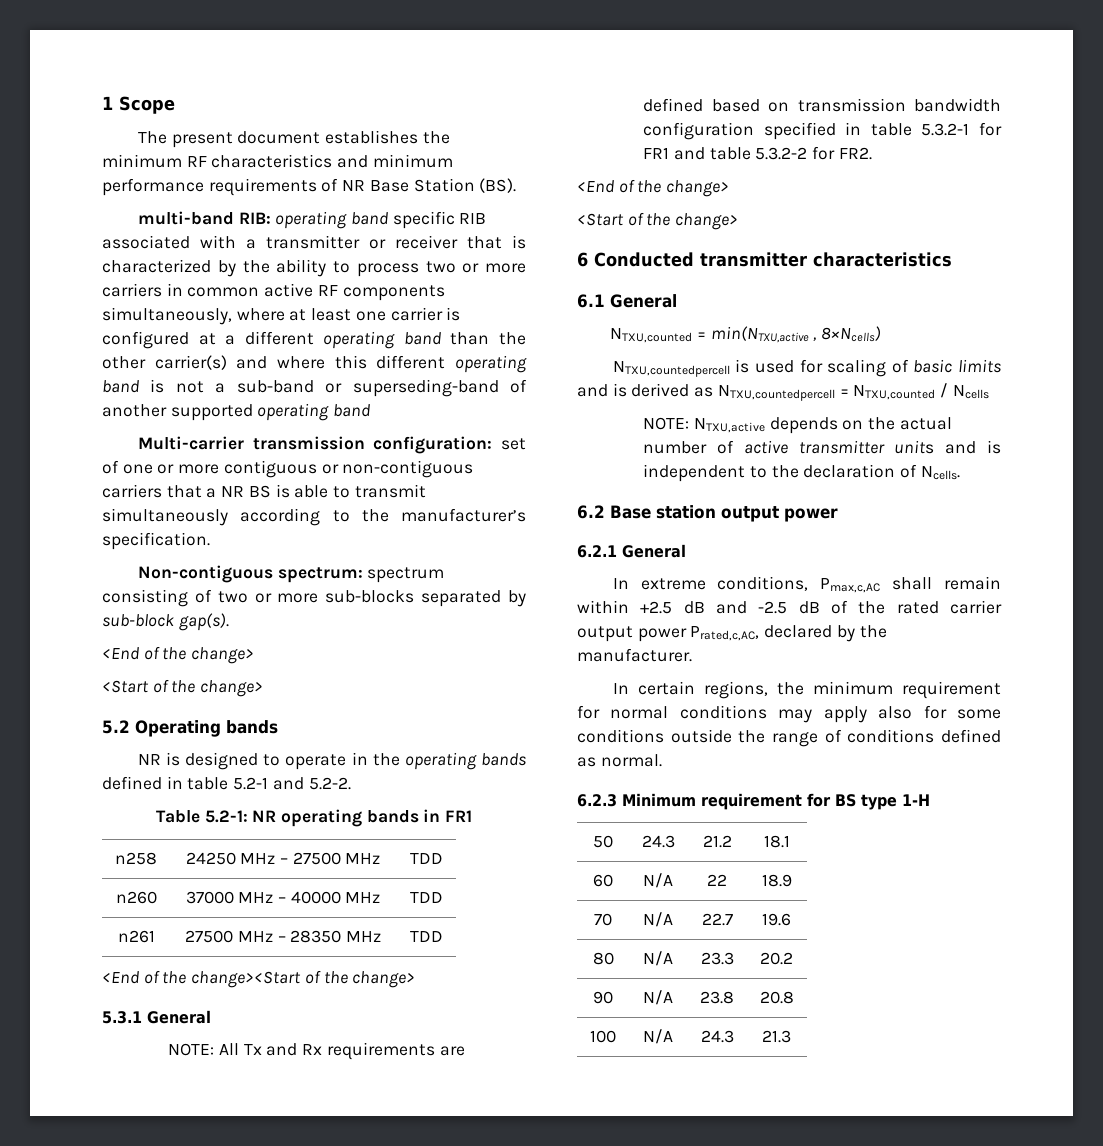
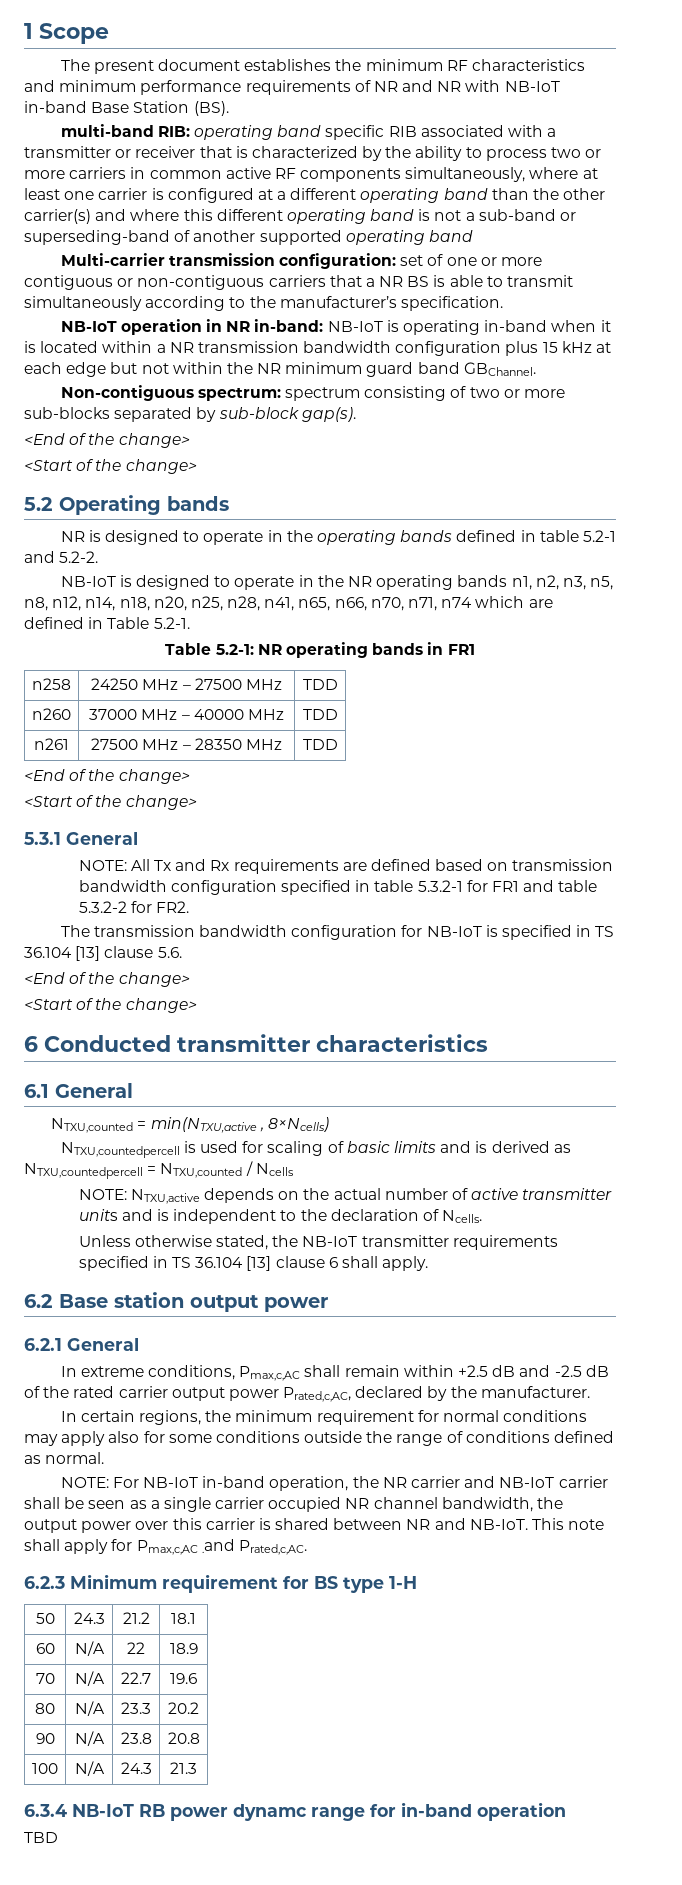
- The present document establishes the minimum RF characteristics and minimum performance requirements of NR Base Station (BS).
+ The present document establishes the minimum RF characteristics and minimum performance requirements of NR and NR with NB-IoT in-band Base Station (BS).
+ NB-IoT operation in NR in-band: NB-IoT is operating in-band when it is located within a NR transmission bandwidth configuration plus 15 kHz at each edge but not within the NR minimum guard band GBChannel.
+ NB-IoT is designed to operate in the NR operating bands n1, n2, n3, n5, n8, n12, n14, n18, n20, n25, n28, n41, n65, n66, n70, n71, n74 which are defined in Table 5.2-1.
  n261 | 27500 MHz – 28350 MHz | TDD
- <End of the change><Start of the change>
+ <End of the change>
+ <Start of the change>
+ The transmission bandwidth configuration for NB-IoT is specified in TS 36.104 [13] clause 5.6.
+ Unless otherwise stated, the NB-IoT transmitter requirements specified in TS 36.104 [13] clause 6 shall apply.
+ NOTE: For NB-IoT in-band operation, the NR carrier and NB-IoT carrier shall be seen as a single carrier occupied NR channel bandwidth, the output power over this carrier is shared between NR and NB-IoT. This note shall apply for Pmax,c,AC .and Prated,c,AC.
+ 6.3.4 NB-IoT RB power dynamc range for in-band operation
+ TBD

